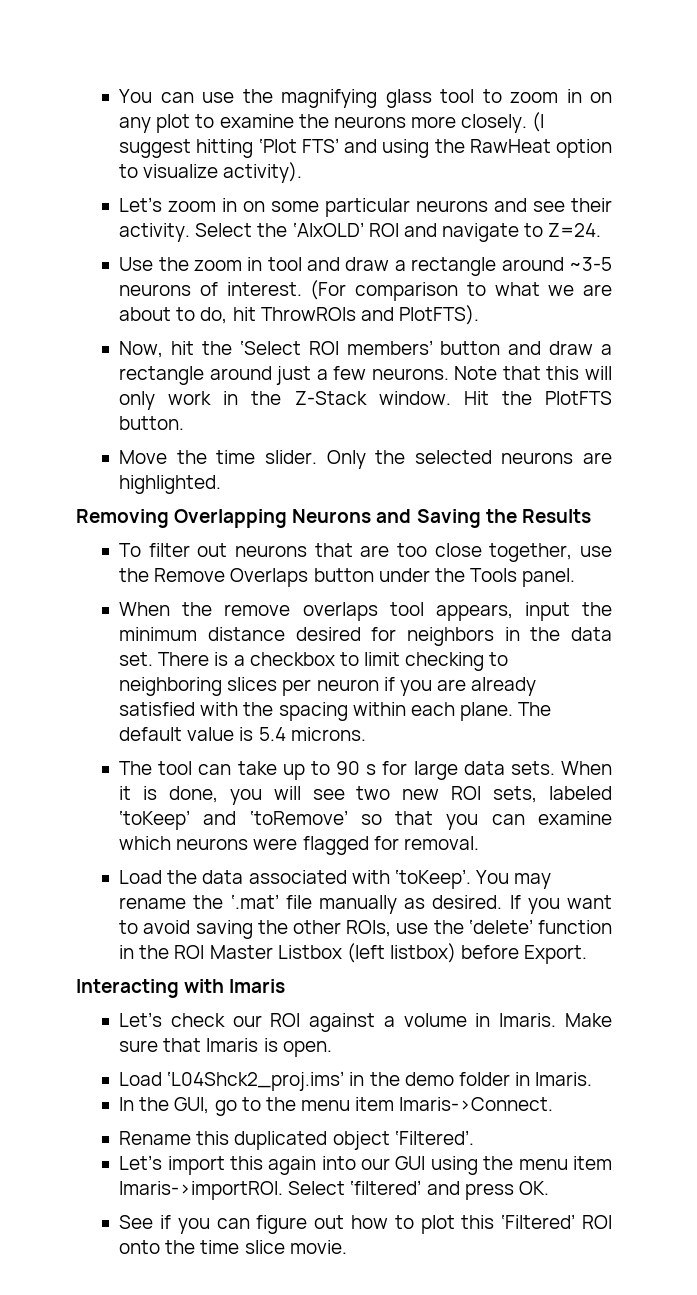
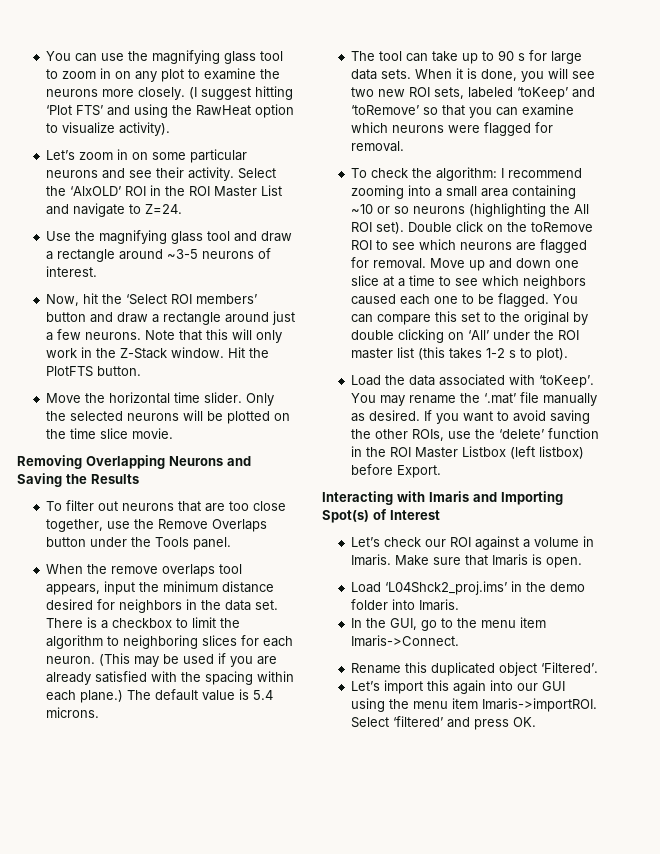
- Select the ‘AlxOLD’ ROI and navigate to Z=24.
+ Select the ‘AlxOLD’ ROI in the ROI Master List and navigate to Z=24.
- Use the zoom in tool and draw a rectangle around ~3-5 neurons of interest. (For comparison to what we are about to do, hit ThrowROIs and PlotFTS).
+ Use the magnifying glass tool and draw a rectangle around ~3-5 neurons of interest.
- Move the time slider.
+ Move the horizontal time slider.
- Only the selected neurons are highlighted.
+ Only the selected neurons will be plotted on the time slice movie.
- There is a checkbox to limit checking to neighboring slices per neuron if you are already satisfied with the spacing within each plane.
+ There is a checkbox to limit the algorithm to neighboring slices for each neuron. (This may be used if you are already satisfied with the spacing within each plane.)
+ To check the algorithm: I recommend zooming into a small area containing ~10 or so neurons (highlighting the All ROI set). Double click on the toRemove ROI to see which neurons are flagged for removal. Move up and down one slice at a time to see which neighbors caused each one to be flagged. You can compare this set to the original by double clicking on ‘All’ under the ROI master list (this takes 1-2 s to plot).
- Interacting with Imaris
+ Interacting with Imaris and Importing Spot(s) of Interest
- Load ‘L04Shck2_proj.ims’ in the demo folder in Imaris.
+ Load ‘L04Shck2_proj.ims’ in the demo folder into Imaris.
- See if you can figure out how to plot this ‘Filtered’ ROI onto the time slice movie.

